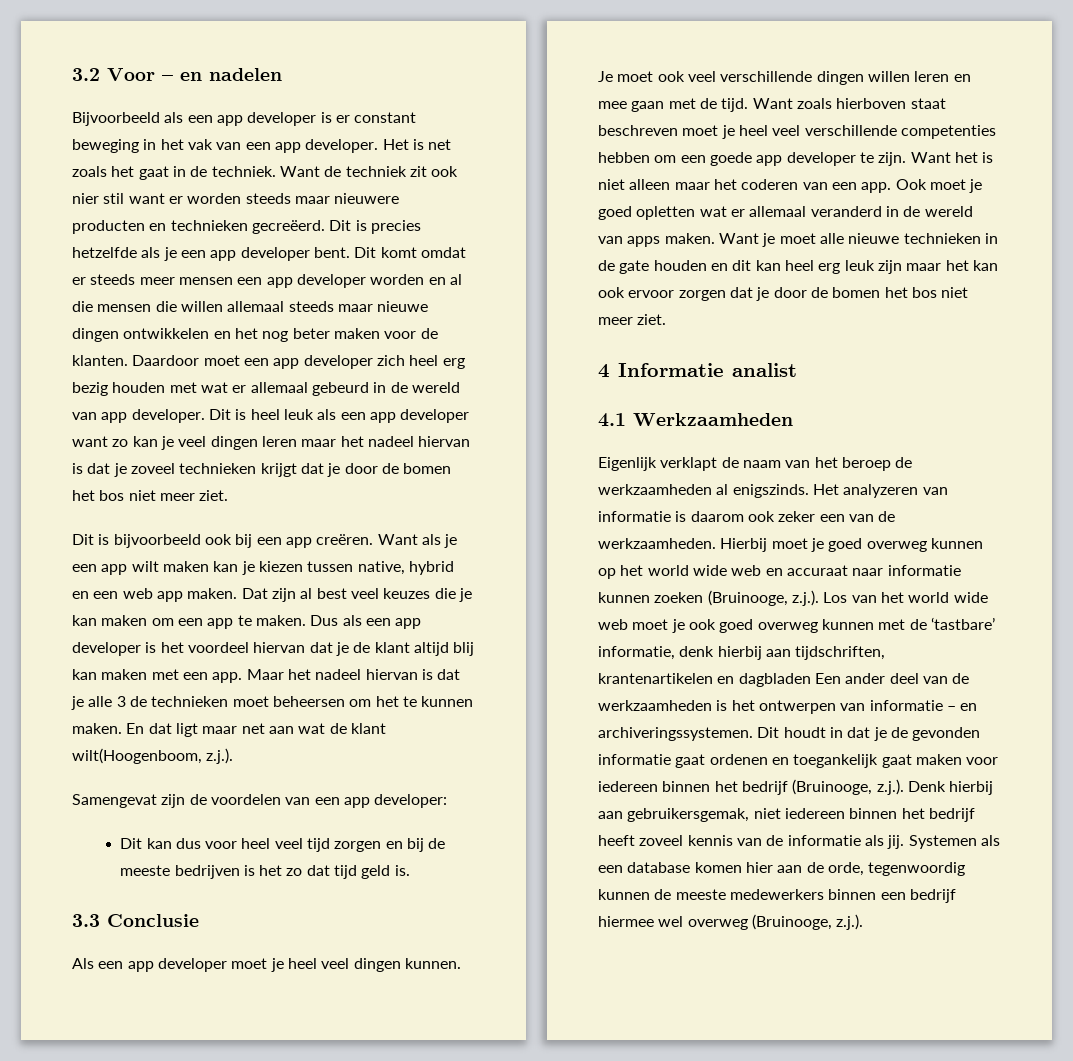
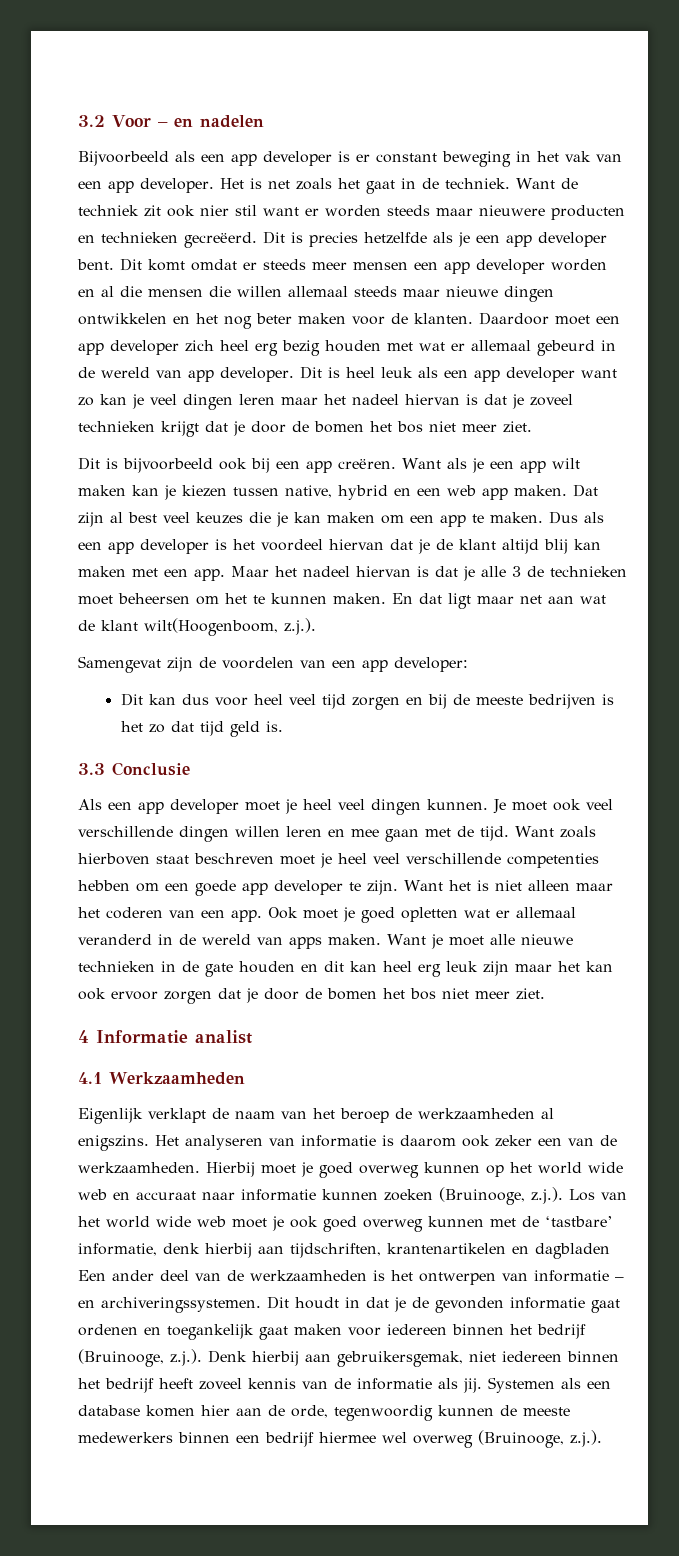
- Eigenlijk verklapt de naam van het beroep de werkzaamheden al enigszinds. Het analyzeren van informatie is daarom ook zeker een van de werkzaamheden.
+ Eigenlijk verklapt de naam van het beroep de werkzaamheden al enigszins. Het analyseren van informatie is daarom ook zeker een van de werkzaamheden.

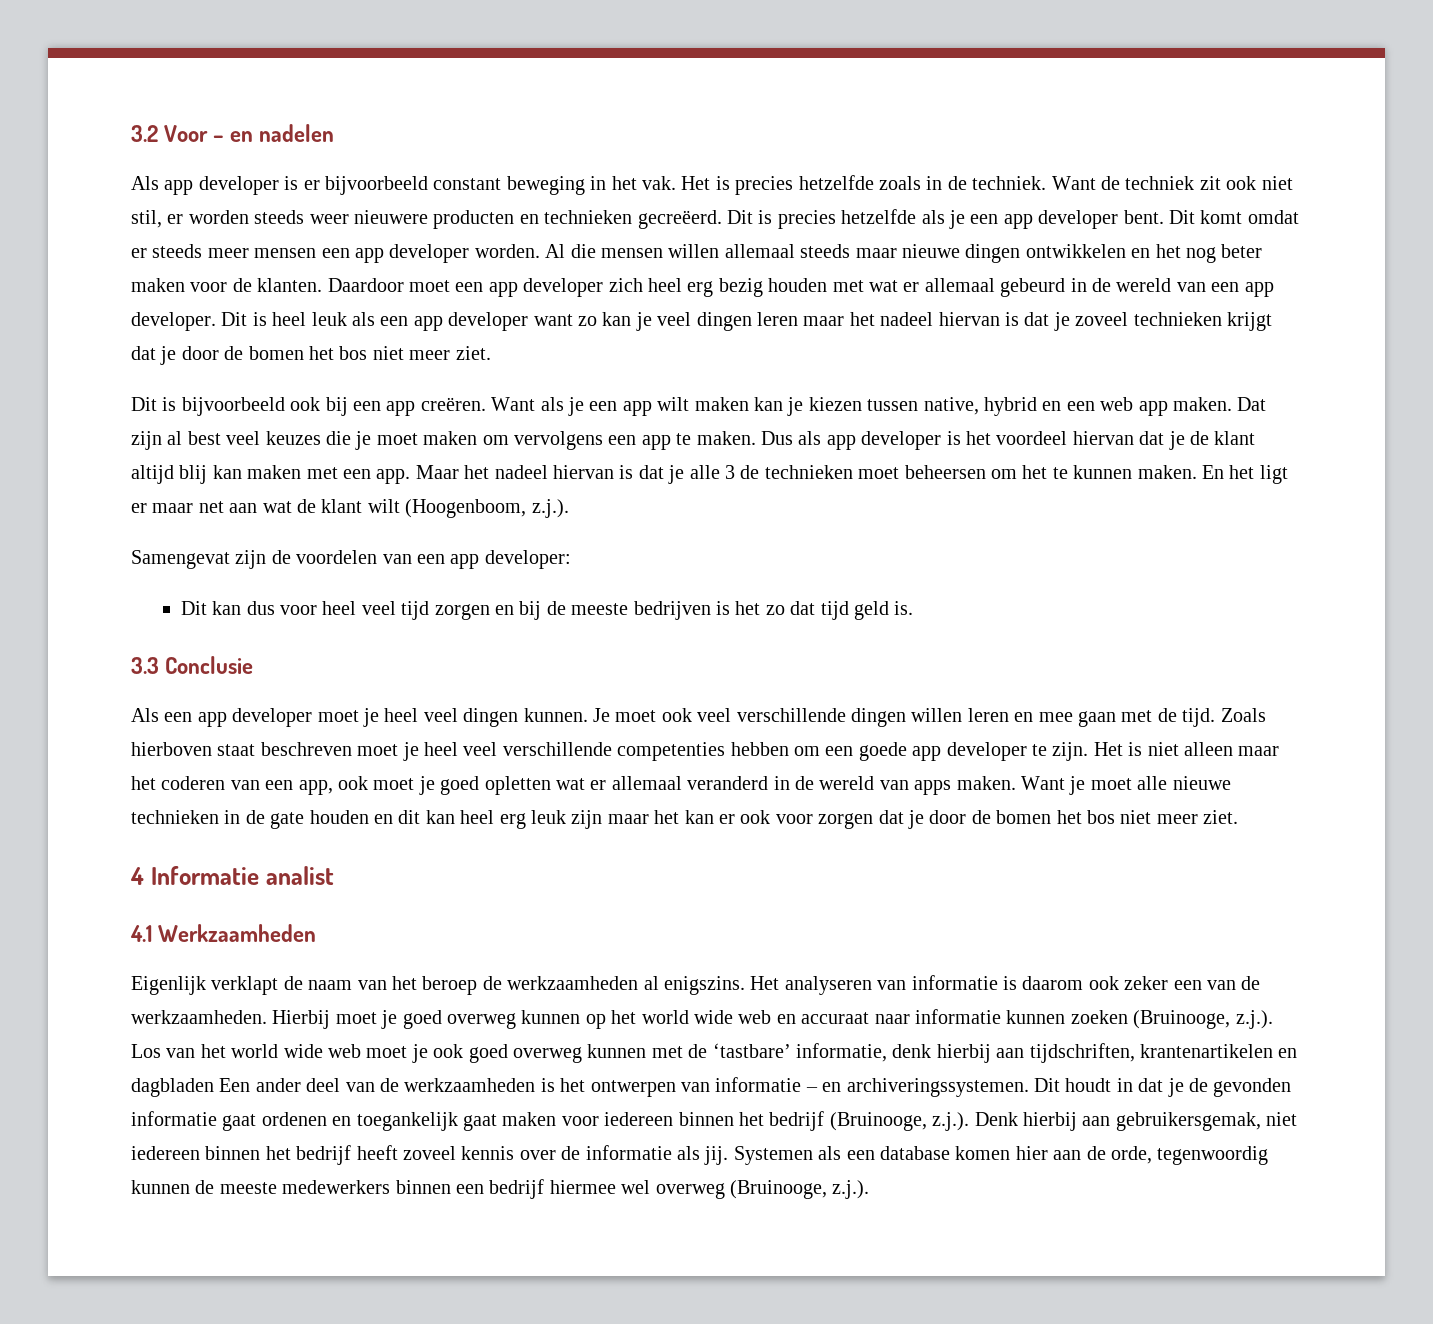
- Bijvoorbeeld als een app developer is er constant beweging in het vak van een app developer. Het is net zoals het gaat in de techniek.
+ Als app developer is er bijvoorbeeld constant beweging in het vak. Het is precies hetzelfde zoals in de techniek.
- Want de techniek zit ook nier stil want er worden steeds maar nieuwere producten en technieken gecreëerd.
+ Want de techniek zit ook niet stil, er worden steeds weer nieuwere producten en technieken gecreëerd.
- Dit komt omdat er steeds meer mensen een app developer worden en al die mensen die willen allemaal steeds maar nieuwe dingen ontwikkelen en het nog beter maken voor de klanten.
+ Dit komt omdat er steeds meer mensen een app developer worden. Al die mensen willen allemaal steeds maar nieuwe dingen ontwikkelen en het nog beter maken voor de klanten.
- Daardoor moet een app developer zich heel erg bezig houden met wat er allemaal gebeurd in de wereld van app developer.
+ Daardoor moet een app developer zich heel erg bezig houden met wat er allemaal gebeurd in de wereld van een app developer.
- Dat zijn al best veel keuzes die je kan maken om een app te maken.
+ Dat zijn al best veel keuzes die je moet maken om vervolgens een app te maken.
- Dus als een app developer is het voordeel hiervan dat je de klant altijd blij kan maken met een app.
+ Dus als app developer is het voordeel hiervan dat je de klant altijd blij kan maken met een app.
- En dat ligt maar net aan wat de klant wilt(Hoogenboom, z.j.).
+ En het ligt er maar net aan wat de klant wilt (Hoogenboom, z.j.).
- Want zoals hierboven staat beschreven moet je heel veel verschillende competenties hebben om een goede app developer te zijn.
+ Zoals hierboven staat beschreven moet je heel veel verschillende competenties hebben om een goede app developer te zijn.
- Want het is niet alleen maar het coderen van een app. Ook moet je goed opletten wat er allemaal veranderd in de wereld van apps maken.
+ Het is niet alleen maar het coderen van een app, ook moet je goed opletten wat er allemaal veranderd in de wereld van apps maken.
- Want je moet alle nieuwe technieken in de gate houden en dit kan heel erg leuk zijn maar het kan ook ervoor zorgen dat je door de bomen het bos niet meer ziet.
+ Want je moet alle nieuwe technieken in de gate houden en dit kan heel erg leuk zijn maar het kan er ook voor zorgen dat je door de bomen het bos niet meer ziet.
- Dit houdt in dat je de gevonden informatie gaat ordenen en toegankelijk gaat maken voor iedereen binnen het bedrijf (Bruinooge, z.j.). Denk hierbij aan gebruikersgemak, niet iedereen binnen het bedrijf heeft zoveel kennis van de informatie als jij.
+ Dit houdt in dat je de gevonden informatie gaat ordenen en toegankelijk gaat maken voor iedereen binnen het bedrijf (Bruinooge, z.j.). Denk hierbij aan gebruikersgemak, niet iedereen binnen het bedrijf heeft zoveel kennis over de informatie als jij.

